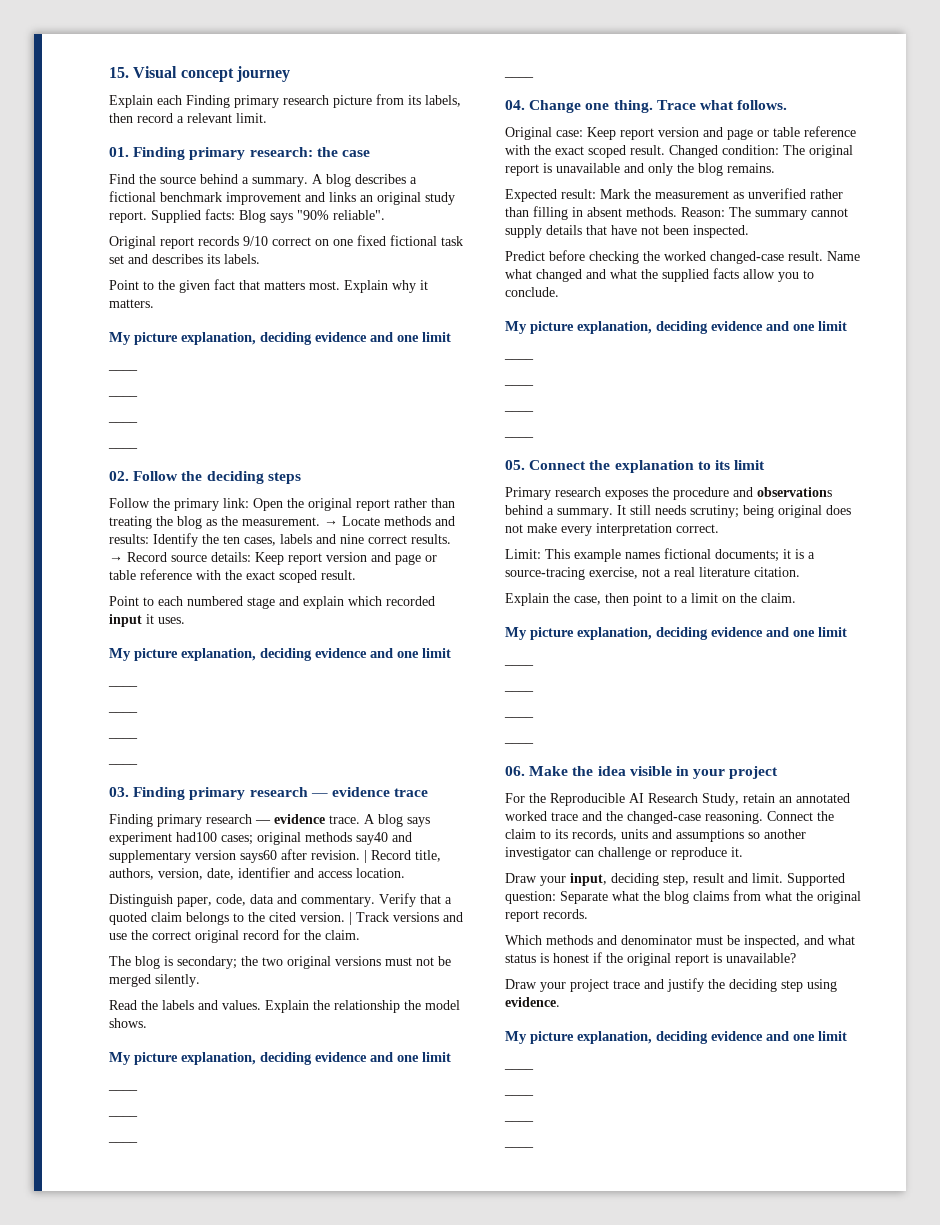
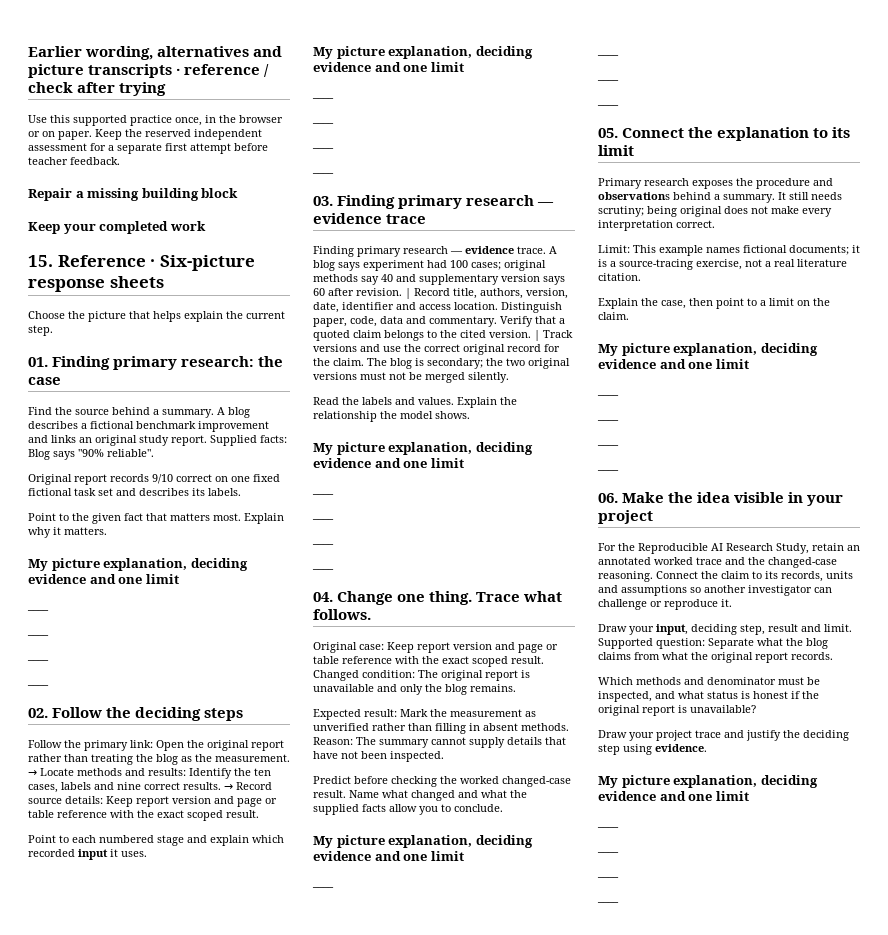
- 15. Visual concept journey
- Explain each Finding primary research picture from its labels, then record a relevant limit.
+ Earlier wording, alternatives and picture transcripts · reference / check after trying
+ Use this supported practice once, in the browser or on paper. Keep the reserved independent assessment for a separate first attempt before teacher feedback.
+ Repair a missing building block
+ Keep your completed work
+ 15. Reference · Six-picture response sheets
+ Choose the picture that helps explain the current step.
- A blog says experiment had100 cases; original methods say40 and supplementary version says60 after revision.
+ A blog says experiment had 100 cases; original methods say 40 and supplementary version says 60 after revision.
- | Record title, authors, version, date, identifier and access location.
- Distinguish paper, code, data and commentary.
+ | Record title, authors, version, date, identifier and access location. Distinguish paper, code, data and commentary.
- | Track versions and use the correct original record for the claim.
- The blog is secondary; the two original versions must not be merged silently.
+ | Track versions and use the correct original record for the claim. The blog is secondary; the two original versions must not be merged silently.

